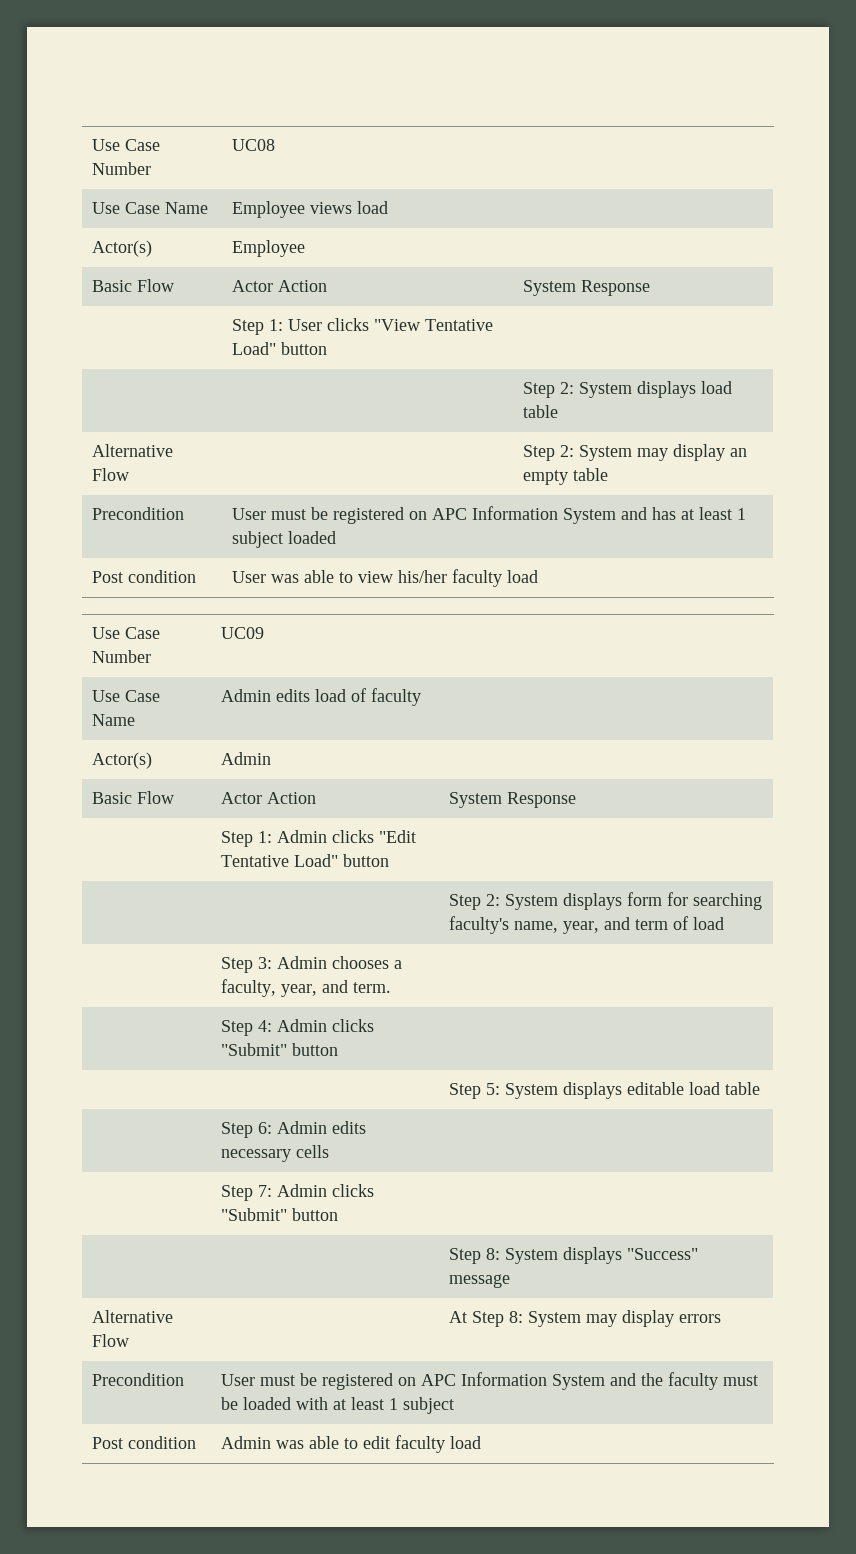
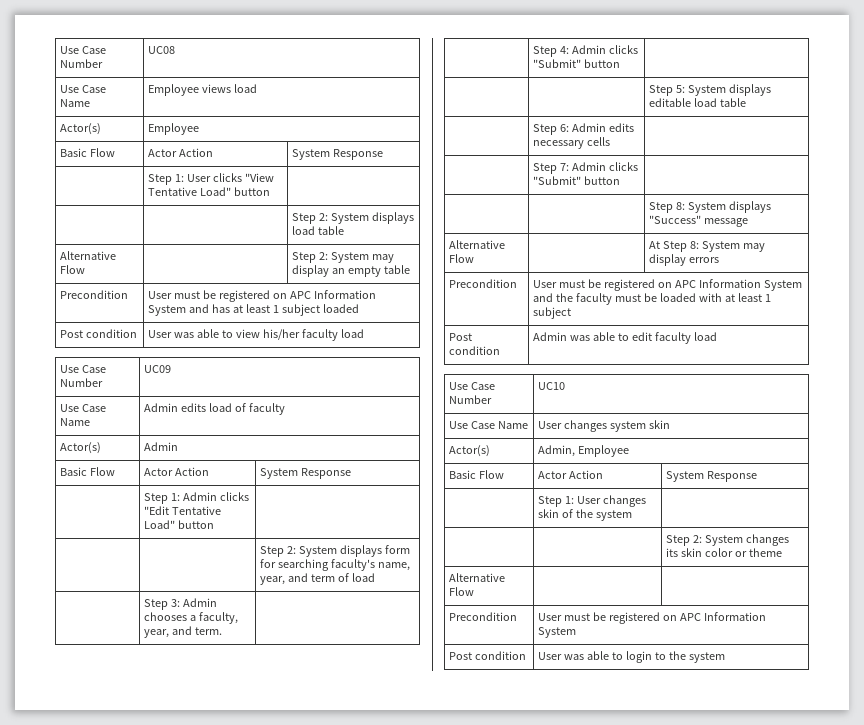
+ Use Case Number | UC10
+ Use Case Name | User changes system skin
+ Actor(s) | Admin, Employee
+ Basic Flow | Actor Action | System Response
+ | Step 1: User changes skin of the system |
+ | | Step 2: System changes its skin color or theme
+ Alternative Flow | |
+ Precondition | User must be registered on APC Information System
+ Post condition | User was able to login to the system

